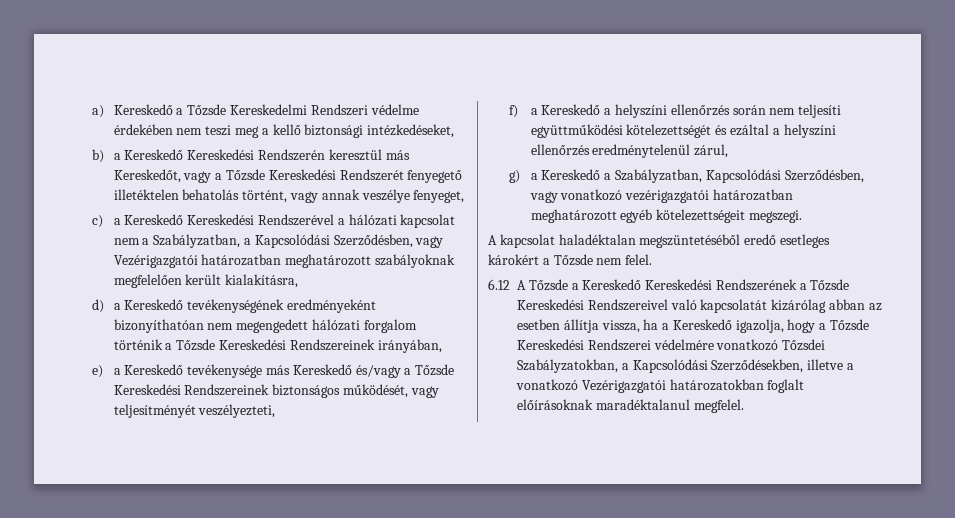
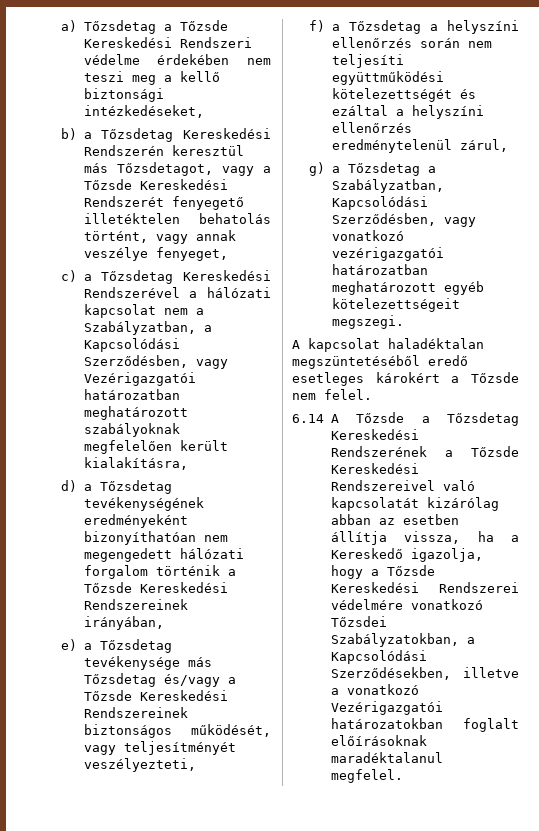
- a) Kereskedő a Tőzsde Kereskedelmi Rendszeri védelme érdekében nem teszi meg a kellő biztonsági intézkedéseket,
+ a) Tőzsdetag a Tőzsde Kereskedési Rendszeri védelme érdekében nem teszi meg a kellő biztonsági intézkedéseket,
- b) a Kereskedő Kereskedési Rendszerén keresztül más Kereskedőt, vagy a Tőzsde Kereskedési Rendszerét fenyegető illetéktelen behatolás történt, vagy annak veszélye fenyeget,
+ b) a Tőzsdetag Kereskedési Rendszerén keresztül más Tőzsdetagot, vagy a Tőzsde Kereskedési Rendszerét fenyegető illetéktelen behatolás történt, vagy annak veszélye fenyeget,
- c) a Kereskedő Kereskedési Rendszerével a hálózati kapcsolat nem a Szabályzatban, a Kapcsolódási Szerződésben, vagy Vezérigazgatói határozatban meghatározott szabályoknak megfelelően került kialakításra,
+ c) a Tőzsdetag Kereskedési Rendszerével a hálózati kapcsolat nem a Szabályzatban, a Kapcsolódási Szerződésben, vagy Vezérigazgatói határozatban meghatározott szabályoknak megfelelően került kialakításra,
- d) a Kereskedő tevékenységének eredményeként bizonyíthatóan nem megengedett hálózati forgalom történik a Tőzsde Kereskedési Rendszereinek irányában,
+ d) a Tőzsdetag tevékenységének eredményeként bizonyíthatóan nem megengedett hálózati forgalom történik a Tőzsde Kereskedési Rendszereinek irányában,
- e) a Kereskedő tevékenysége más Kereskedő és/vagy a Tőzsde Kereskedési Rendszereinek biztonságos működését, vagy teljesítményét veszélyezteti,
+ e) a Tőzsdetag tevékenysége más Tőzsdetag és/vagy a Tőzsde Kereskedési Rendszereinek biztonságos működését, vagy teljesítményét veszélyezteti,
- f) a Kereskedő a helyszíni ellenőrzés során nem teljesíti együttműködési kötelezettségét és ezáltal a helyszíni ellenőrzés eredménytelenül zárul,
+ f) a Tőzsdetag a helyszíni ellenőrzés során nem teljesíti együttműködési kötelezettségét és ezáltal a helyszíni ellenőrzés eredménytelenül zárul,
- g) a Kereskedő a Szabályzatban, Kapcsolódási Szerződésben, vagy vonatkozó vezérigazgatói határozatban meghatározott egyéb kötelezettségeit megszegi.
+ g) a Tőzsdetag a Szabályzatban, Kapcsolódási Szerződésben, vagy vonatkozó vezérigazgatói határozatban meghatározott egyéb kötelezettségeit megszegi.
- 6.12 A Tőzsde a Kereskedő Kereskedési Rendszerének a Tőzsde Kereskedési Rendszereivel való kapcsolatát kizárólag abban az esetben állítja vissza, ha a Kereskedő igazolja, hogy a Tőzsde Kereskedési Rendszerei védelmére vonatkozó Tőzsdei Szabályzatokban, a Kapcsolódási Szerződésekben, illetve a vonatkozó Vezérigazgatói határozatokban foglalt előírásoknak maradéktalanul megfelel.
+ 6.14 A Tőzsde a Tőzsdetag Kereskedési Rendszerének a Tőzsde Kereskedési Rendszereivel való kapcsolatát kizárólag abban az esetben állítja vissza, ha a Kereskedő igazolja, hogy a Tőzsde Kereskedési Rendszerei védelmére vonatkozó Tőzsdei Szabályzatokban, a Kapcsolódási Szerződésekben, illetve a vonatkozó Vezérigazgatói határozatokban foglalt előírásoknak maradéktalanul megfelel.

